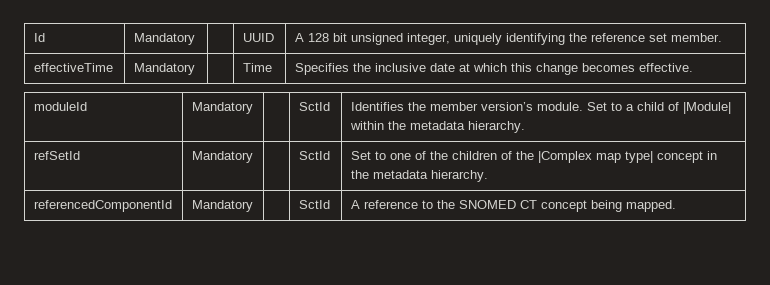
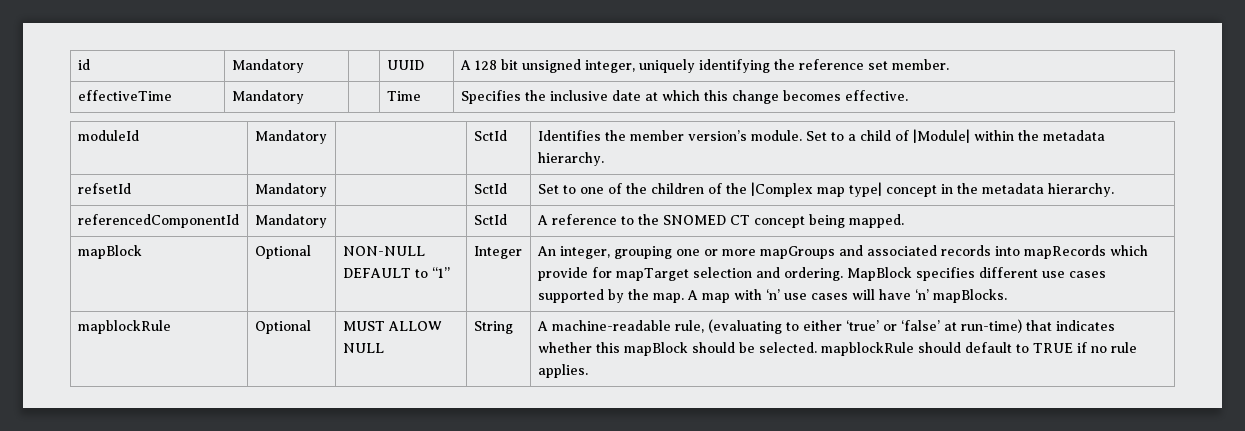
- Id | Mandatory | | UUID | A 128 bit unsigned integer, uniquely identifying the reference set member.
+ id | Mandatory | | UUID | A 128 bit unsigned integer, uniquely identifying the reference set member.
- refSetId | Mandatory | | SctId | Set to one of the children of the |Complex map type| concept in the metadata hierarchy.
+ refsetId | Mandatory | | SctId | Set to one of the children of the |Complex map type| concept in the metadata hierarchy.
+ mapBlock | Optional | NON-NULL DEFAULT to “1” | Integer | An integer, grouping one or more mapGroups and associated records into mapRecords which provide for mapTarget selection and ordering. MapBlock specifies different use cases supported by the map. A map with ‘n’ use cases will have ‘n’ mapBlocks.
+ mapblockRule | Optional | MUST ALLOW NULL | String | A machine-readable rule, (evaluating to either ‘true’ or ‘false’ at run-time) that indicates whether this mapBlock should be selected. mapblockRule should default to TRUE if no rule applies.

